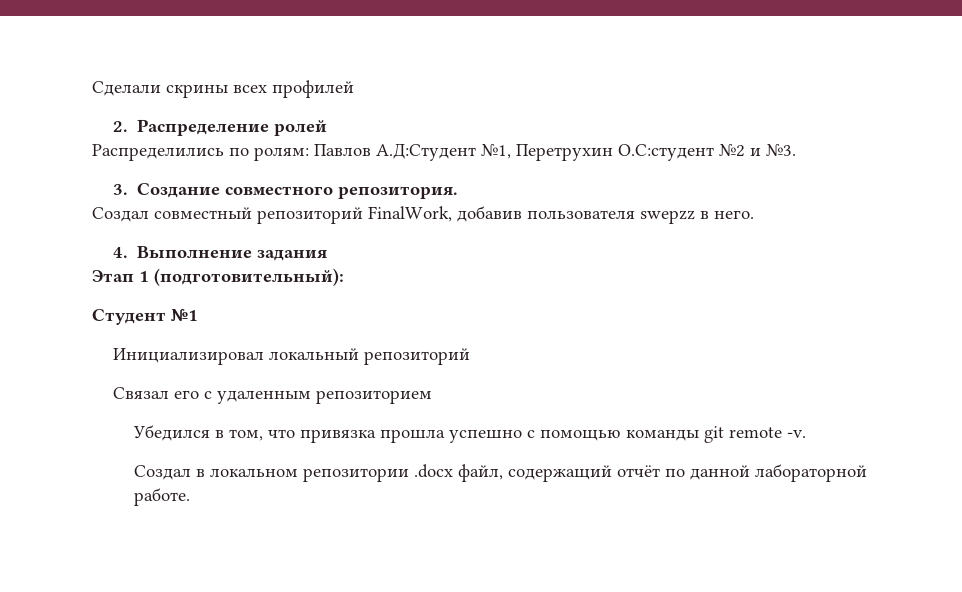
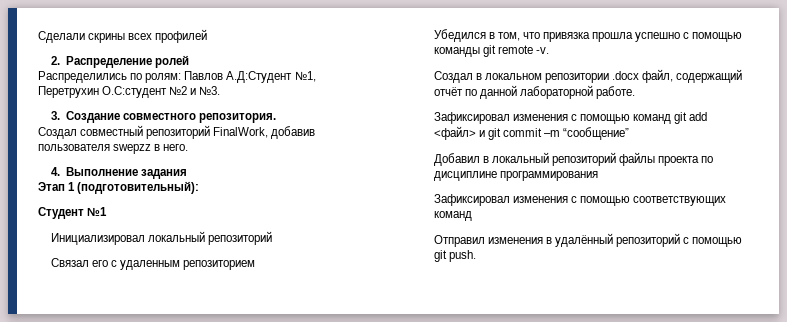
+ Зафиксировал изменения с помощью команд git add <файл> и git commit –m “сообщение”
+ Добавил в локальный репозиторий файлы проекта по дисциплине программирования
+ Зафиксировал изменения с помощью соответствующих команд
+ Отправил изменения в удалённый репозиторий с помощью git push.

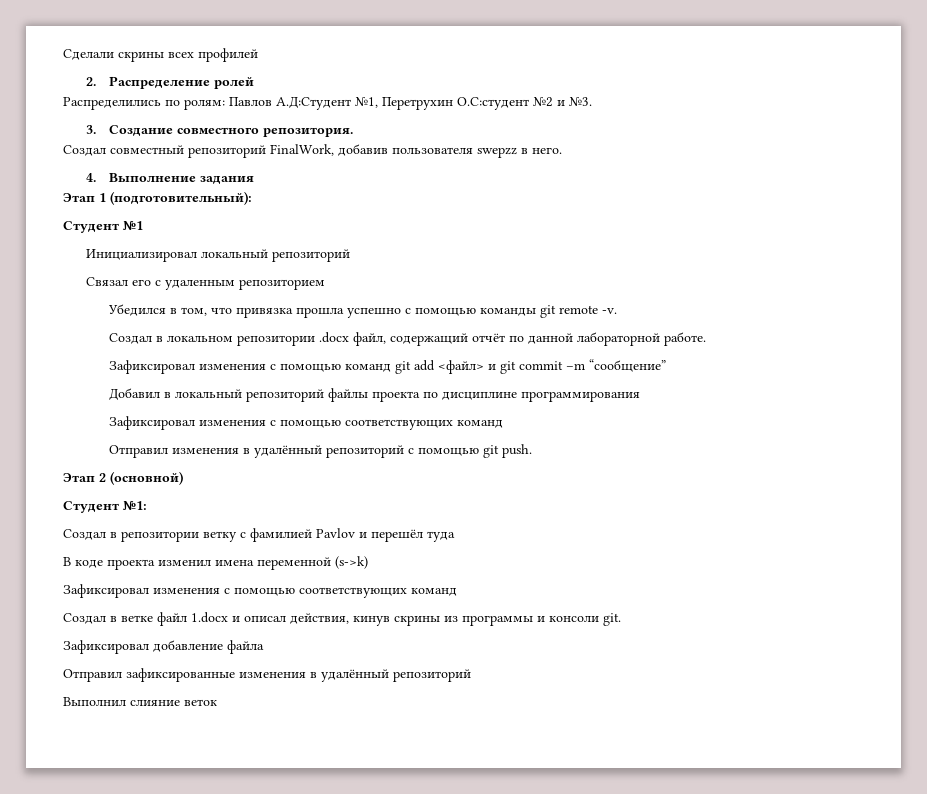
+ Этап 2 (основной)
+ Студент №1:
+ Создал в репозитории ветку с фамилией Pavlov и перешёл туда
+ В коде проекта изменил имена переменной (s->k)
+ Зафиксировал изменения с помощью соответствующих команд
+ Создал в ветке файл 1.docx и описал действия, кинув скрины из программы и консоли git.
+ Зафиксировал добавление файла
+ Отправил зафиксированные изменения в удалённый репозиторий
+ Выполнил слияние веток

